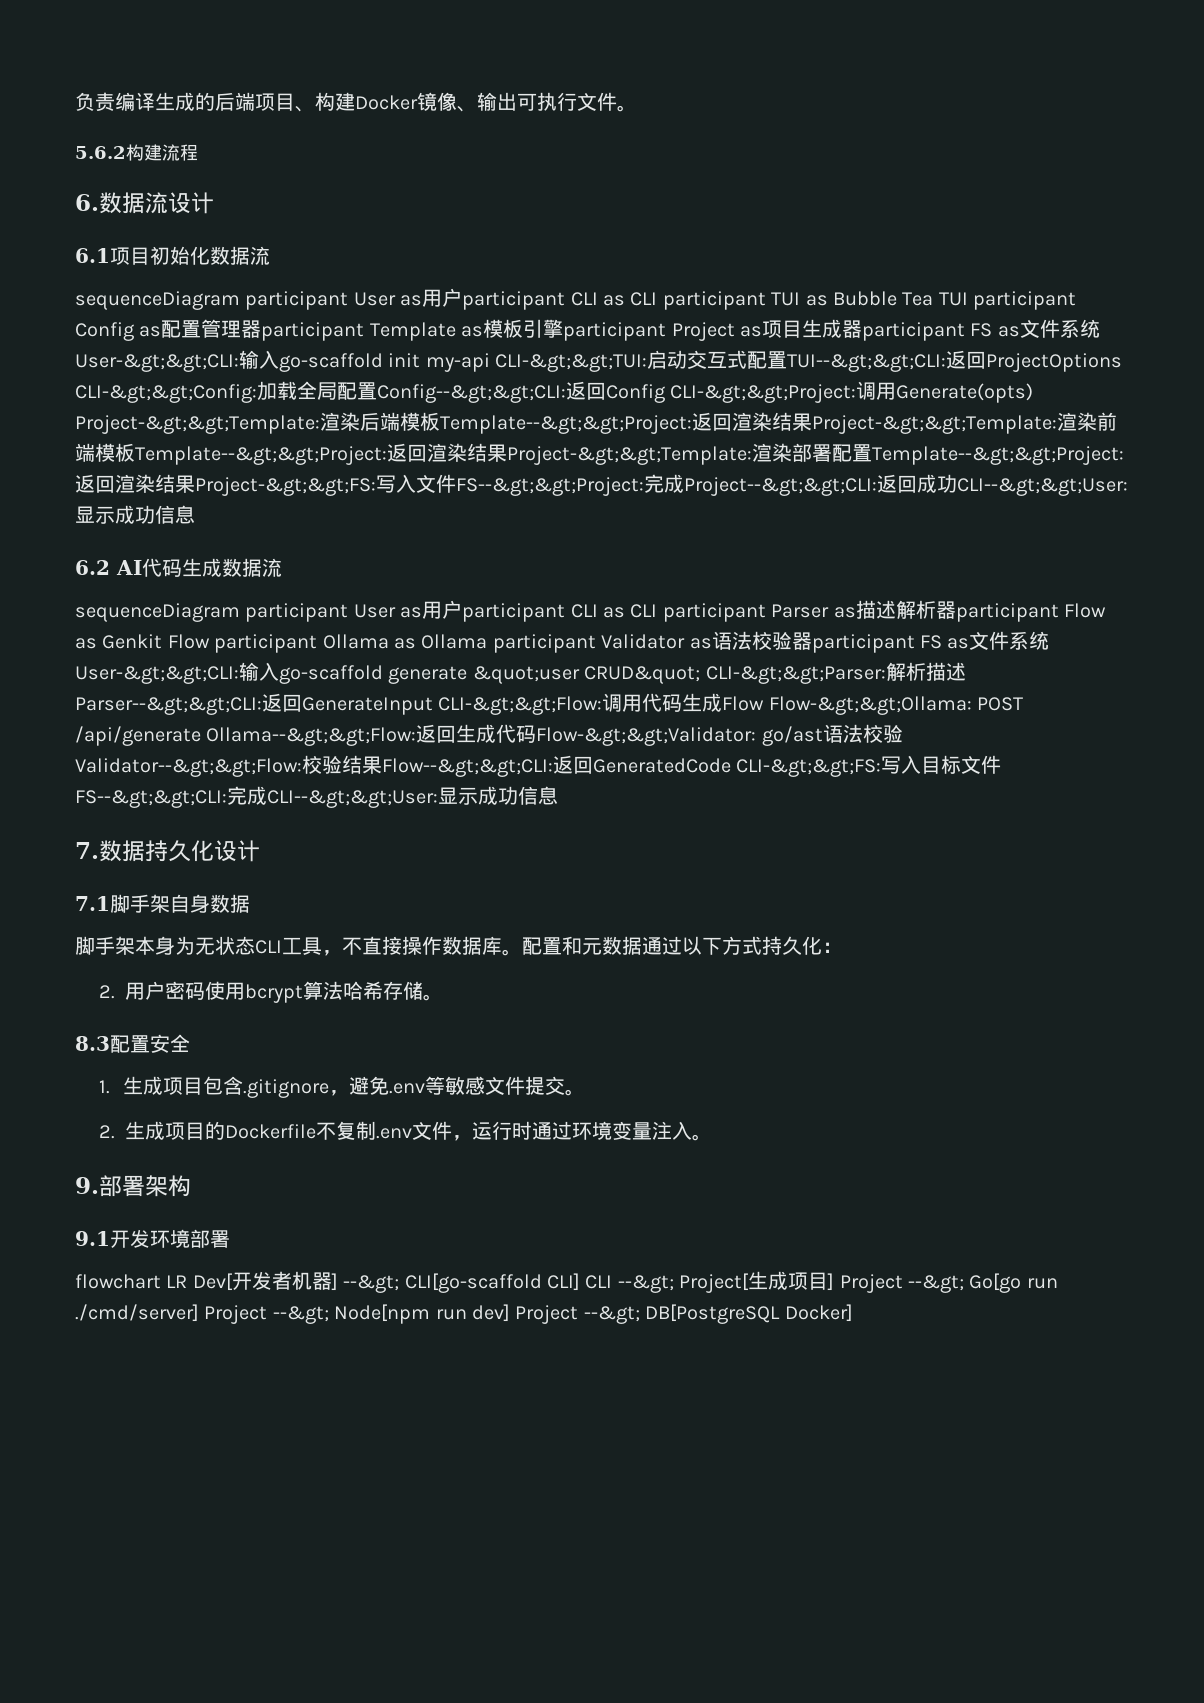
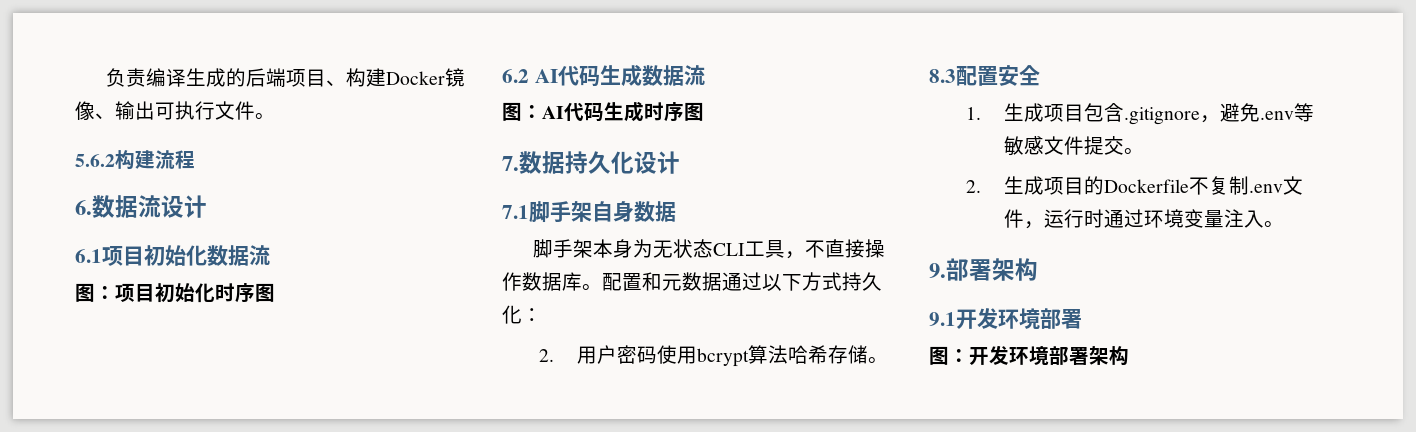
- sequenceDiagram participant User as用户participant CLI as CLI participant TUI as Bubble Tea TUI participant Config as配置管理器participant Template as模板引擎participant Project as项目生成器participant FS as文件系统User-&gt;&gt;CLI:输入go-scaffold init my-api CLI-&gt;&gt;TUI:启动交互式配置TUI--&gt;&gt;CLI:返回ProjectOptions CLI-&gt;&gt;Config:加载全局配置Config--&gt;&gt;CLI:返回Config CLI-&gt;&gt;Project:调用Generate(opts) Project-&gt;&gt;Template:渲染后端模板Template--&gt;&gt;Project:返回渲染结果Project-&gt;&gt;Template:渲染前端模板Template--&gt;&gt;Project:返回渲染结果Project-&gt;&gt;Template:渲染部署配置Template--&gt;&gt;Project:返回渲染结果Project-&gt;&gt;FS:写入文件FS--&gt;&gt;Project:完成Project--&gt;&gt;CLI:返回成功CLI--&gt;&gt;User:显示成功信息
+ 图：项目初始化时序图
- sequenceDiagram participant User as用户participant CLI as CLI participant Parser as描述解析器participant Flow as Genkit Flow participant Ollama as Ollama participant Validator as语法校验器participant FS as文件系统User-&gt;&gt;CLI:输入go-scaffold generate &quot;user CRUD&quot; CLI-&gt;&gt;Parser:解析描述Parser--&gt;&gt;CLI:返回GenerateInput CLI-&gt;&gt;Flow:调用代码生成Flow Flow-&gt;&gt;Ollama: POST /api/generate Ollama--&gt;&gt;Flow:返回生成代码Flow-&gt;&gt;Validator: go/ast语法校验Validator--&gt;&gt;Flow:校验结果Flow--&gt;&gt;CLI:返回GeneratedCode CLI-&gt;&gt;FS:写入目标文件FS--&gt;&gt;CLI:完成CLI--&gt;&gt;User:显示成功信息
+ 图：AI代码生成时序图
- flowchart LR Dev[开发者机器] --&gt; CLI[go-scaffold CLI] CLI --&gt; Project[生成项目] Project --&gt; Go[go run ./cmd/server] Project --&gt; Node[npm run dev] Project --&gt; DB[PostgreSQL Docker]
+ 图：开发环境部署架构

